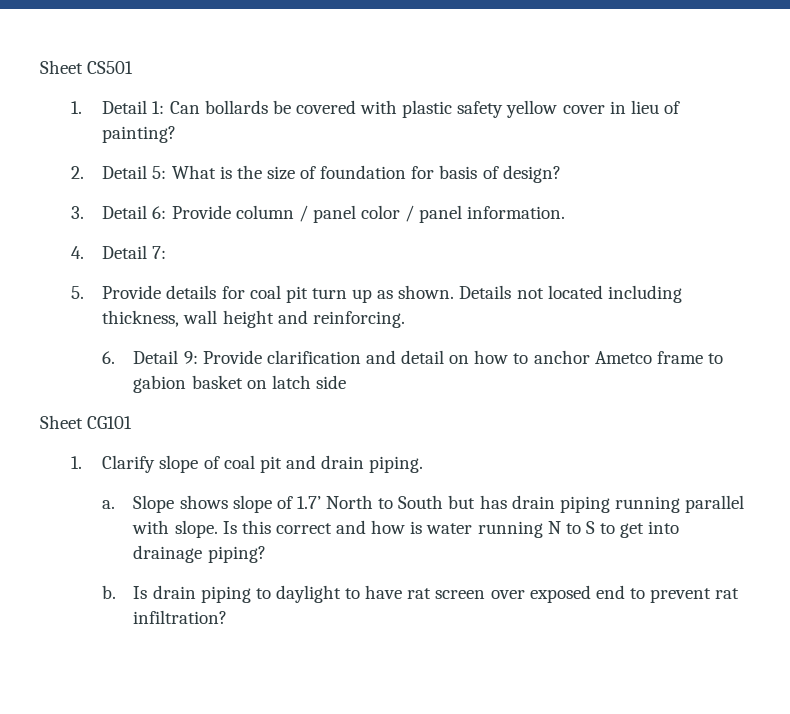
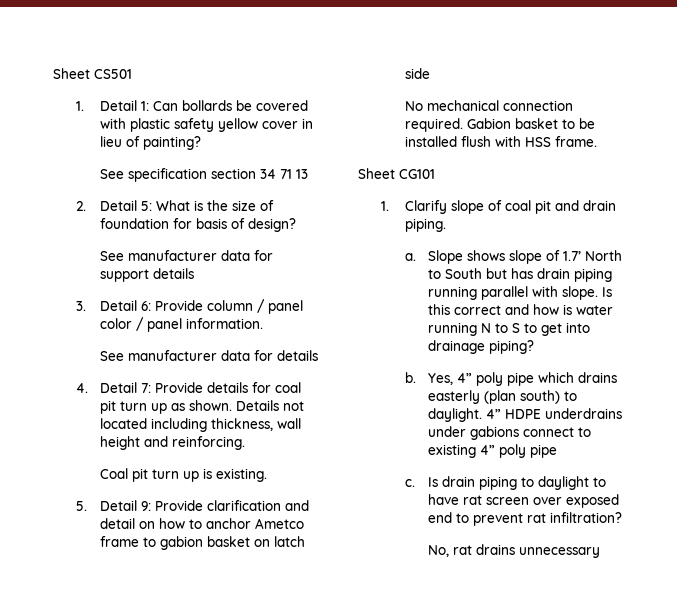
+ See specification section 34 71 13
+ See manufacturer data for support details
+ See manufacturer data for details
- 4. Detail 7:
- 5. Provide details for coal pit turn up as shown.
+ 4. Detail 7: Provide details for coal pit turn up as shown.
- 6. Detail 9: Provide clarification and detail on how to anchor Ametco frame to gabion basket on latch side
+ Coal pit turn up is existing.
+ 5. Detail 9: Provide clarification and detail on how to anchor Ametco frame to gabion basket on latch side
+ No mechanical connection required. Gabion basket to be installed flush with HSS frame.
+ Yes, 4” poly pipe which drains easterly (plan south) to daylight. 4” HDPE underdrains under gabions connect to existing 4” poly pipe
+ c.
+ No, rat drains unnecessary

